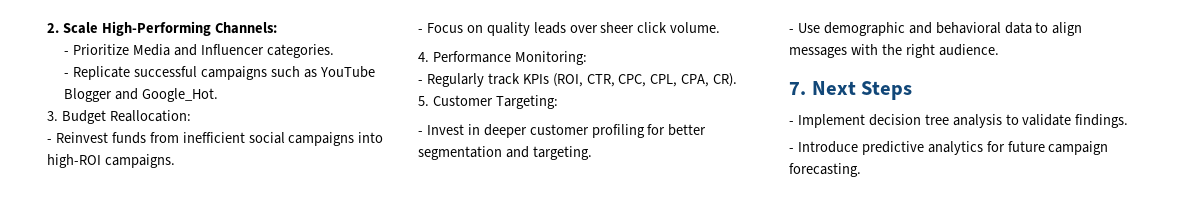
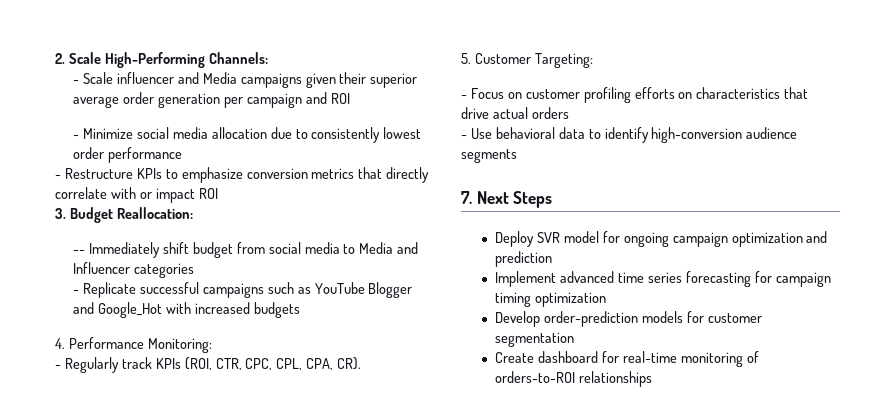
- - Prioritize Media and Influencer categories.
+ - Scale influencer and Media campaigns given their superior average order generation per campaign and ROI
+ - Minimize social media allocation due to consistently lowest order performance
+ - Restructure KPIs to emphasize conversion metrics that directly correlate with or impact ROI
+ 3. Budget Reallocation:
+ -- Immediately shift budget from social media to Media and Influencer categories
- - Replicate successful campaigns such as YouTube Blogger and Google_Hot.
- 3. Budget Reallocation:
- - Reinvest funds from inefficient social campaigns into high-ROI campaigns.
- - Focus on quality leads over sheer click volume.
+ - Replicate successful campaigns such as YouTube Blogger and Google_Hot with increased budgets
- - Invest in deeper customer profiling for better segmentation and targeting.
+ - Focus on customer profiling efforts on characteristics that drive actual orders
- - Use demographic and behavioral data to align messages with the right audience.
+ - Use behavioral data to identify high-conversion audience segments
  7. Next Steps
- - Implement decision tree analysis to validate findings.
- - Introduce predictive analytics for future campaign forecasting.
+ Deploy SVR model for ongoing campaign optimization and prediction
+ Implement advanced time series forecasting for campaign timing optimization
+ Develop order-prediction models for customer segmentation
+ Create dashboard for real-time monitoring of orders-to-ROI relationships

